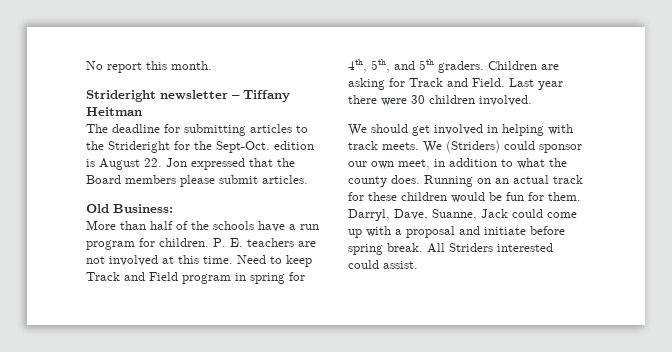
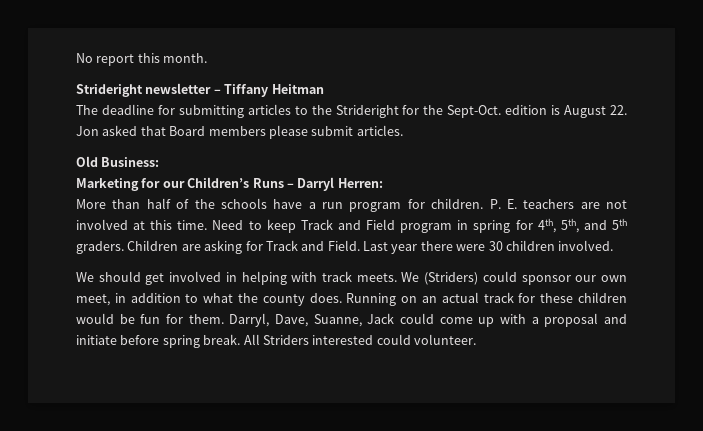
- The deadline for submitting articles to the Strideright for the Sept-Oct. edition is August 22. Jon expressed that the Board members please submit articles.
+ The deadline for submitting articles to the Strideright for the Sept-Oct. edition is August 22. Jon asked that Board members please submit articles.
+ Marketing for our Children’s Runs – Darryl Herren:
- All Striders interested could assist.
+ All Striders interested could volunteer.

